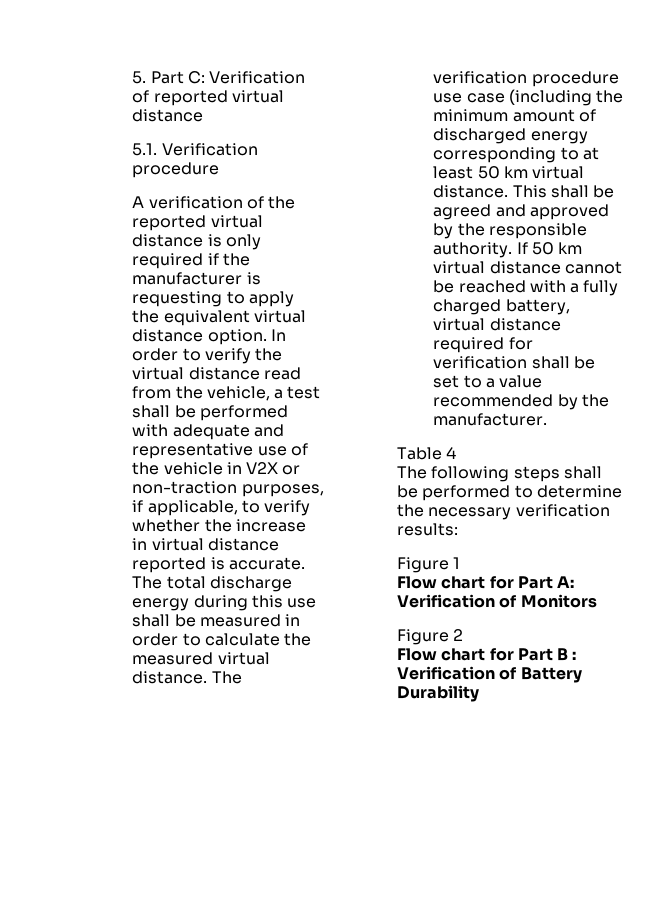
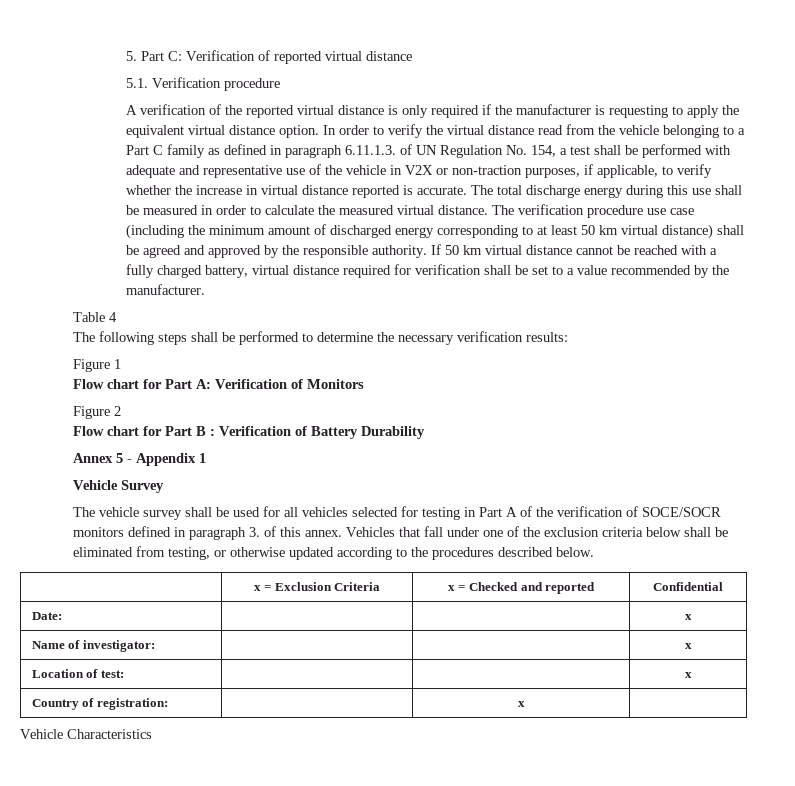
- In order to verify the virtual distance read from the vehicle, a test shall be performed with adequate and representative use of the vehicle in V2X or non-traction purposes, if applicable, to verify whether the increase in virtual distance reported is accurate.
+ In order to verify the virtual distance read from the vehicle belonging to a Part C family as defined in paragraph 6.11.1.3. of UN Regulation No. 154, a test shall be performed with adequate and representative use of the vehicle in V2X or non-traction purposes, if applicable, to verify whether the increase in virtual distance reported is accurate.
- The verification procedure use case (including the minimum amount of discharged energy corresponding to at least 50 km virtual distance. This shall be agreed and approved by the responsible authority.
+ The verification procedure use case (including the minimum amount of discharged energy corresponding to at least 50 km virtual distance) shall be agreed and approved by the responsible authority.
+ Annex 5 - Appendix 1
+ Vehicle Survey
+ The vehicle survey shall be used for all vehicles selected for testing in Part A of the verification of SOCE/SOCR monitors defined in paragraph 3. of this annex. Vehicles that fall under one of the exclusion criteria below shall be eliminated from testing, or otherwise updated according to the procedures described below.
+ | x = Exclusion Criteria | x = Checked and reported | Confidential
+ Date: | | | x
+ Name of investigator: | | | x
+ Location of test: | | | x
+ Country of registration: | | x |
+ Vehicle Characteristics

